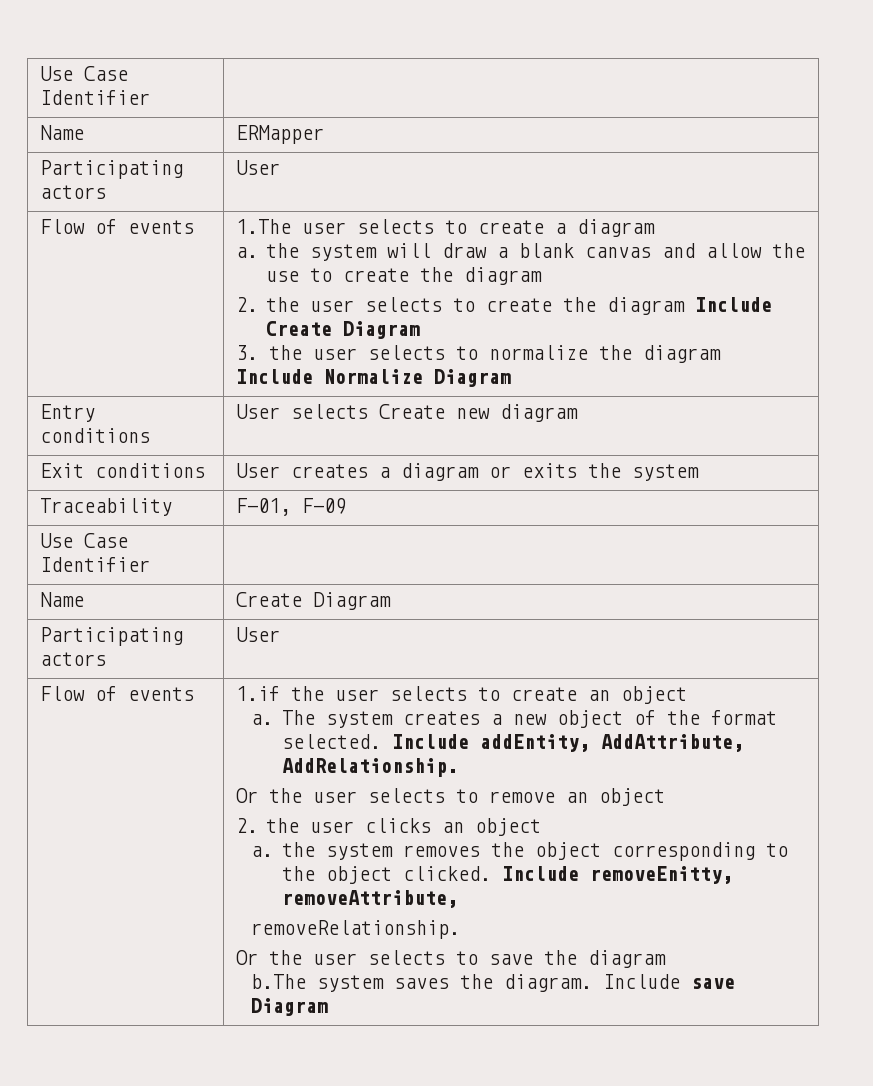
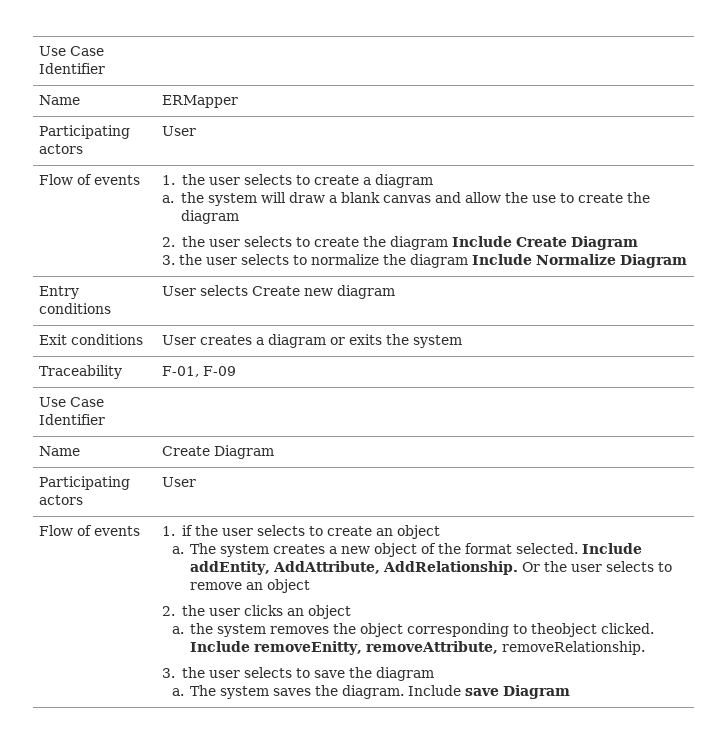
- 1.The user selects to create a diagram
+ 1. the user selects to create a diagram
- 1.if the user selects to create an object
+ 1. if the user selects to create an object
- Include addEntity, AddAttribute, AddRelationship.
- Or the user selects to remove an object
+ Include addEntity, AddAttribute, AddRelationship. Or the user selects to remove an object
- a. the system removes the object corresponding to the object clicked.
+ a. the system removes the object corresponding to theobject clicked.
- Include removeEnitty, removeAttribute,
- removeRelationship.
+ Include removeEnitty, removeAttribute, removeRelationship.
- Or the user selects to save the diagram
+ 3. the user selects to save the diagram
- b.The system saves the diagram.
+ a. The system saves the diagram.

